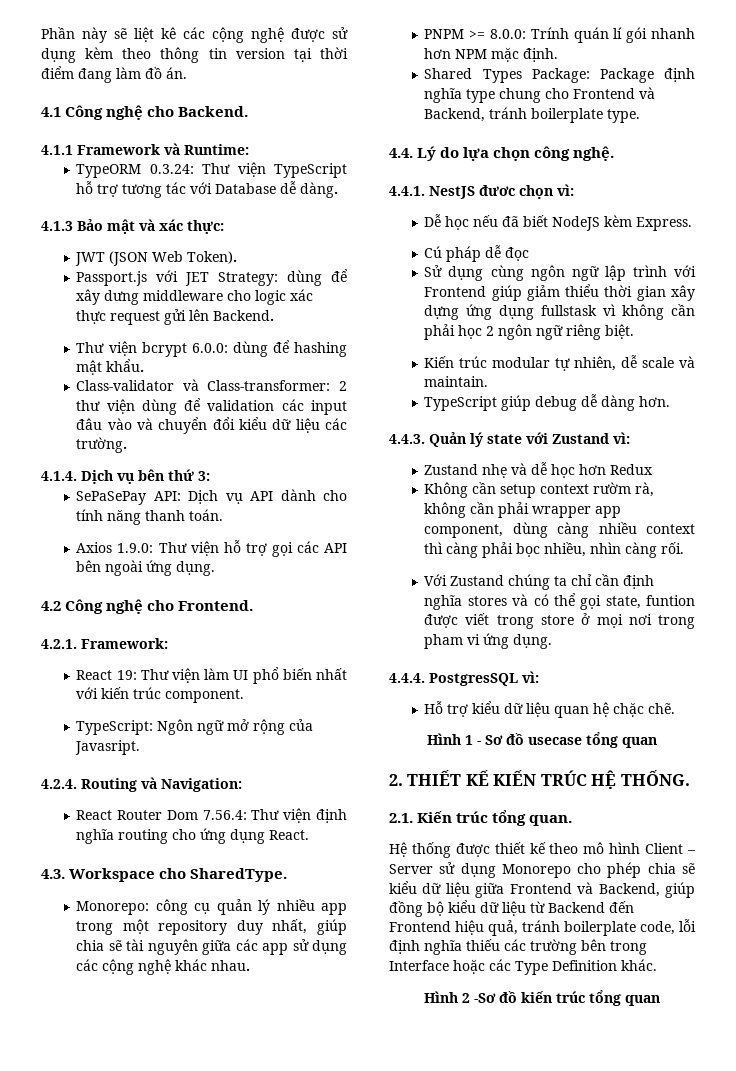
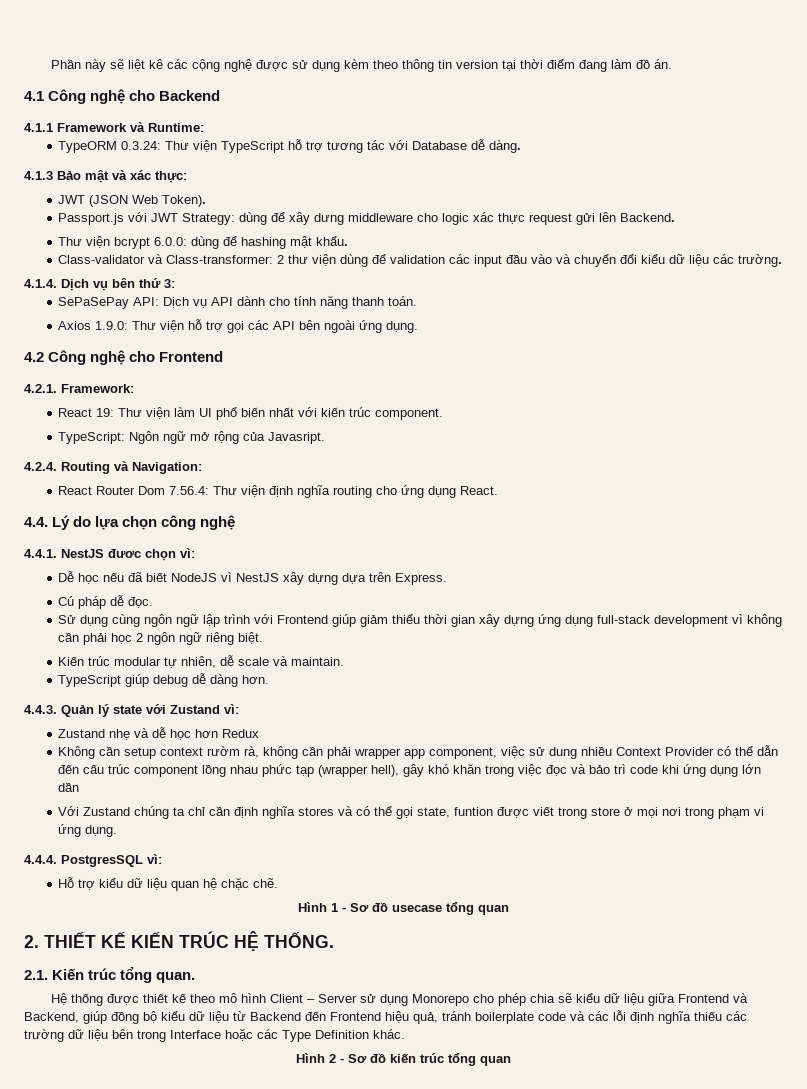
- 4.1 Công nghệ cho Backend.
+ 4.1 Công nghệ cho Backend
- Passport.js với JET Strategy: dùng để xây dưng middleware cho logic xác thực request gửi lên Backend.
+ Passport.js với JWT Strategy: dùng để xây dưng middleware cho logic xác thực request gửi lên Backend.
- Class-validator và Class-transformer: 2 thư viện dùng để validation các input đâu vào và chuyển đổi kiểu dữ liệu các trường.
+ Class-validator và Class-transformer: 2 thư viện dùng để validation các input đầu vào và chuyển đổi kiểu dữ liệu các trường.
- 4.2 Công nghệ cho Frontend.
+ 4.2 Công nghệ cho Frontend
- 4.3. Workspace cho SharedType.
- Monorepo: công cụ quản lý nhiều app trong một repository duy nhất, giúp chia sẽ tài nguyên giữa các app sử dụng các cộng nghệ khác nhau.
- PNPM >= 8.0.0: Trính quán lí gói nhanh hơn NPM mặc định.
- Shared Types Package: Package định nghĩa type chung cho Frontend và Backend, tránh boilerplate type.
- 4.4. Lý do lựa chọn công nghệ.
+ 4.4. Lý do lựa chọn công nghệ
- Dễ học nếu đã biết NodeJS kèm Express.
+ Dễ học nếu đã biết NodeJS vì NestJS xây dựng dựa trên Express.
- Cú pháp dễ đọc
+ Cú pháp dễ đọc.
- Sử dụng cùng ngôn ngữ lập trình với Frontend giúp giảm thiểu thời gian xây dựng ứng dụng fullstask vì không cần phải học 2 ngôn ngữ riêng biệt.
+ Sử dụng cùng ngôn ngữ lập trình với Frontend giúp giảm thiểu thời gian xây dựng ứng dụng full-stack development vì không cần phải học 2 ngôn ngữ riêng biệt.
- Không cần setup context rườm rà, không cần phải wrapper app component, dùng càng nhiều context thì càng phải bọc nhiều, nhìn càng rối.
+ Không cần setup context rườm rà, không cần phải wrapper app component, việc sử dung nhiều Context Provider có thể dẫn đến cấu trúc component lồng nhau phức tạp (wrapper hell), gây khó khăn trong việc đọc và bảo trì code khi ứng dụng lớn dần
- Với Zustand chúng ta chỉ cần định nghĩa stores và có thể gọi state, funtion được viết trong store ở mọi nơi trong pham vi ứng dụng.
+ Với Zustand chúng ta chỉ cần định nghĩa stores và có thể gọi state, funtion được viết trong store ở mọi nơi trong phạm vi ứng dụng.
- Hệ thống được thiết kế theo mô hình Client – Server sử dụng Monorepo cho phép chia sẽ kiểu dữ liệu giữa Frontend và Backend, giúp đồng bộ kiểu dữ liệu từ Backend đến Frontend hiệu quả, tránh boilerplate code, lỗi định nghĩa thiếu các trường bên trong Interface hoặc các Type Definition khác.
+ Hệ thống được thiết kế theo mô hình Client – Server sử dụng Monorepo cho phép chia sẽ kiểu dữ liệu giữa Frontend và Backend, giúp đồng bộ kiểu dữ liệu từ Backend đến Frontend hiệu quả, tránh boilerplate code và các lỗi định nghĩa thiếu các trường dữ liệu bên trong Interface hoặc các Type Definition khác.
- Hình 2 -Sơ đồ kiến trúc tổng quan
+ Hình 2 - Sơ đồ kiến trúc tổng quan

